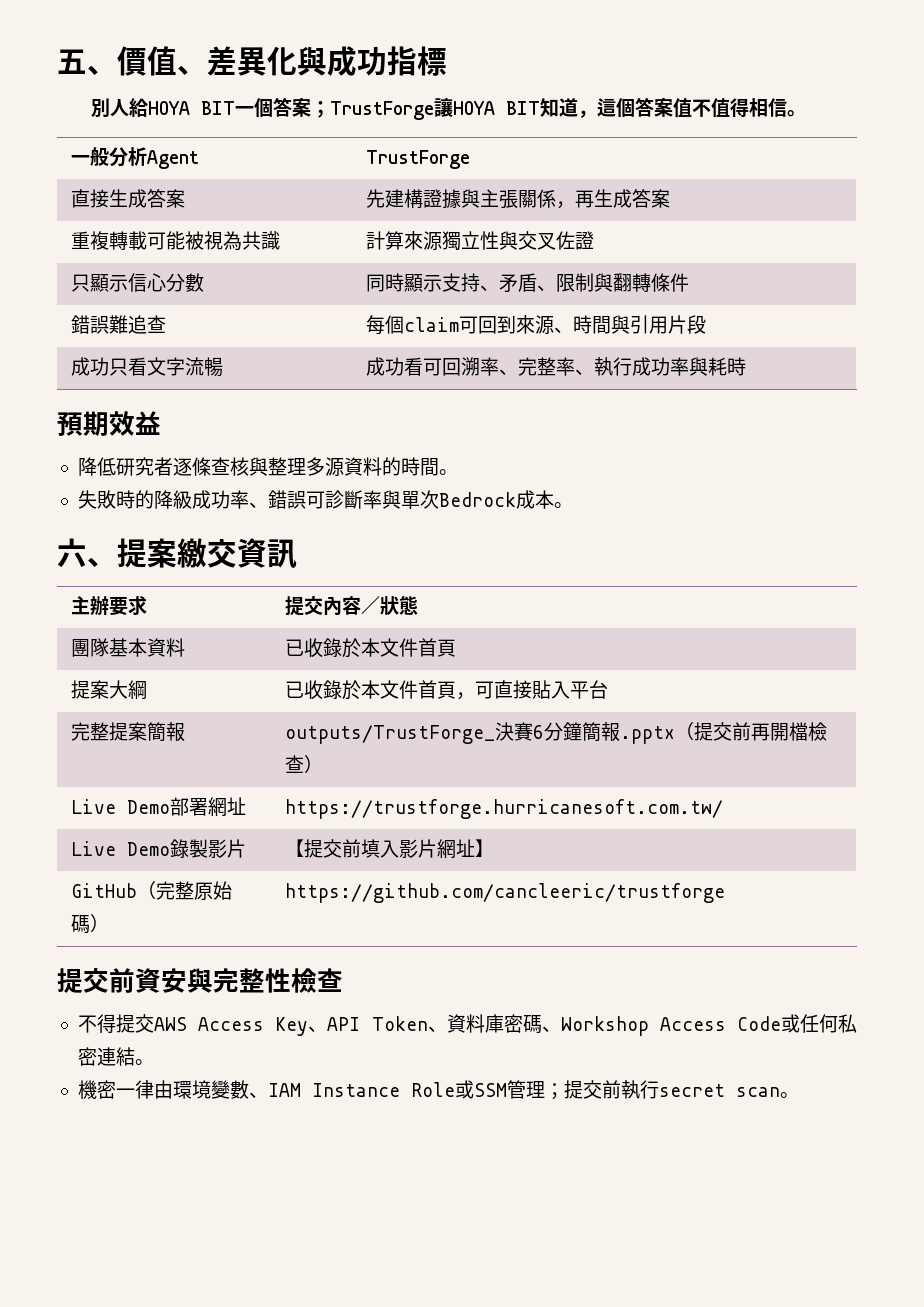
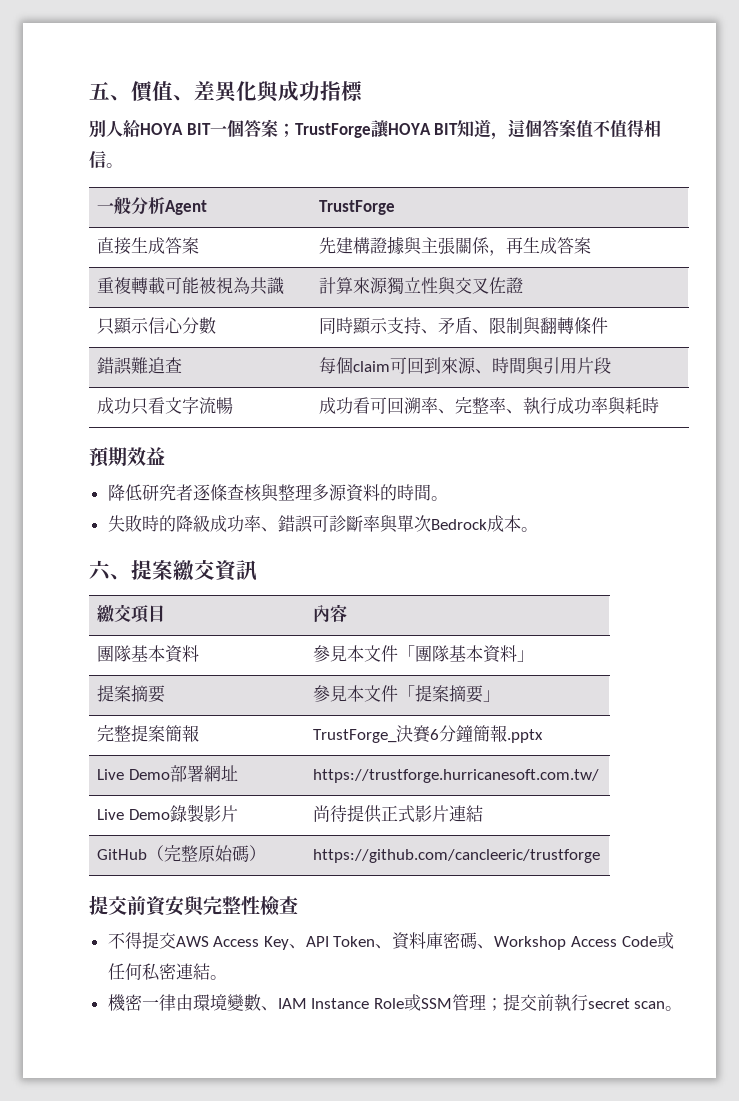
- 主辦要求 | 提交內容／狀態
+ 繳交項目 | 內容
- 團隊基本資料 | 已收錄於本文件首頁
- 提案大綱 | 已收錄於本文件首頁，可直接貼入平台
+ 團隊基本資料 | 參見本文件「團隊基本資料」
+ 提案摘要 | 參見本文件「提案摘要」
- 完整提案簡報 | outputs/TrustForge_決賽6分鐘簡報.pptx（提交前再開檔檢查）
+ 完整提案簡報 | TrustForge_決賽6分鐘簡報.pptx
- Live Demo錄製影片 | 【提交前填入影片網址】
+ Live Demo錄製影片 | 尚待提供正式影片連結

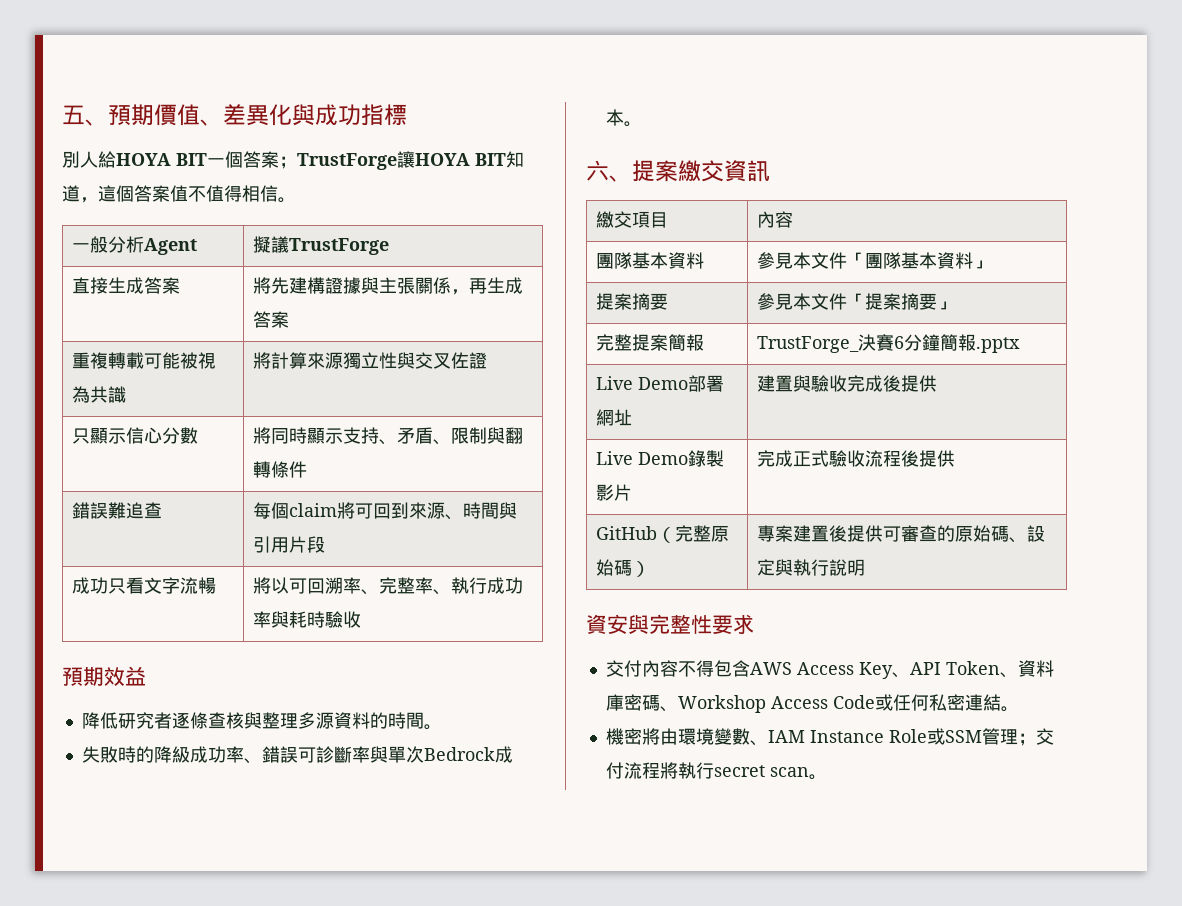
- 五、價值、差異化與成功指標
+ 五、預期價值、差異化與成功指標
- 一般分析Agent | TrustForge
+ 一般分析Agent | 擬議TrustForge
- 直接生成答案 | 先建構證據與主張關係，再生成答案
+ 直接生成答案 | 將先建構證據與主張關係，再生成答案
- 重複轉載可能被視為共識 | 計算來源獨立性與交叉佐證
+ 重複轉載可能被視為共識 | 將計算來源獨立性與交叉佐證
- 只顯示信心分數 | 同時顯示支持、矛盾、限制與翻轉條件
+ 只顯示信心分數 | 將同時顯示支持、矛盾、限制與翻轉條件
- 錯誤難追查 | 每個claim可回到來源、時間與引用片段
+ 錯誤難追查 | 每個claim將可回到來源、時間與引用片段
- 成功只看文字流暢 | 成功看可回溯率、完整率、執行成功率與耗時
+ 成功只看文字流暢 | 將以可回溯率、完整率、執行成功率與耗時驗收
- Live Demo部署網址 | https://trustforge.hurricanesoft.com.tw/
+ Live Demo部署網址 | 建置與驗收完成後提供
- Live Demo錄製影片 | 尚待提供正式影片連結
+ Live Demo錄製影片 | 完成正式驗收流程後提供
- GitHub（完整原始碼） | https://github.com/cancleeric/trustforge
- 提交前資安與完整性檢查
- 不得提交AWS Access Key、API Token、資料庫密碼、Workshop Access Code或任何私密連結。
+ GitHub（完整原始碼） | 專案建置後提供可審查的原始碼、設定與執行說明
+ 資安與完整性要求
+ 交付內容不得包含AWS Access Key、API Token、資料庫密碼、Workshop Access Code或任何私密連結。
- 機密一律由環境變數、IAM Instance Role或SSM管理；提交前執行secret scan。
+ 機密將由環境變數、IAM Instance Role或SSM管理；交付流程將執行secret scan。

